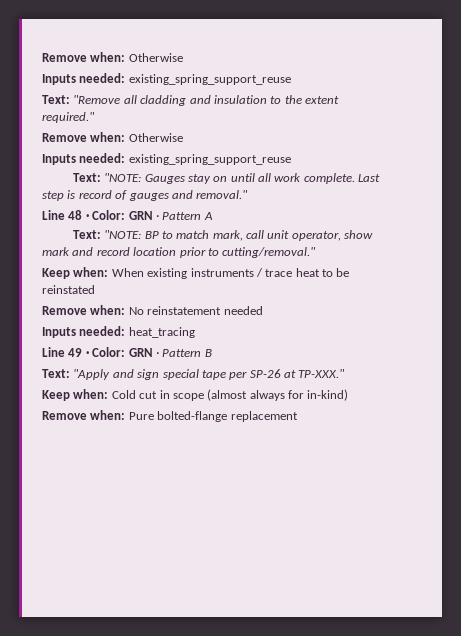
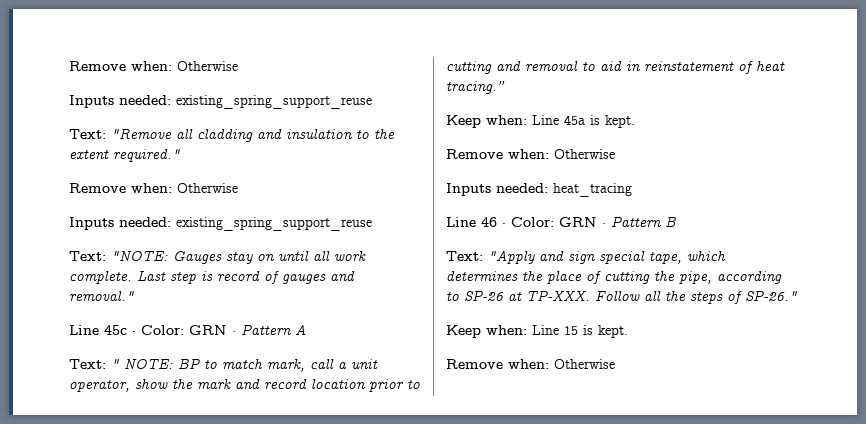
- Line 48 · Color: GRN · Pattern A
+ Line 45c · Color: GRN · Pattern A
- Text: "NOTE: BP to match mark, call unit operator, show mark and record location prior to cutting/removal."
- Keep when: When existing instruments / trace heat to be reinstated
- Remove when: No reinstatement needed
+ Text: " NOTE: BP to match mark, call a unit operator, show the mark and record location prior to cutting and removal to aid in reinstatement of heat tracing.”
+ Keep when: Line 45a is kept.
+ Remove when: Otherwise
- Line 49 · Color: GRN · Pattern B
+ Line 46 · Color: GRN · Pattern B
- Text: "Apply and sign special tape per SP-26 at TP-XXX."
- Keep when: Cold cut in scope (almost always for in-kind)
- Remove when: Pure bolted-flange replacement
+ Text: "Apply and sign special tape, which determines the place of cutting the pipe, according to SP-26 at TP-XXX. Follow all the steps of SP-26."
+ Keep when: Line 15 is kept.
+ Remove when: Otherwise

